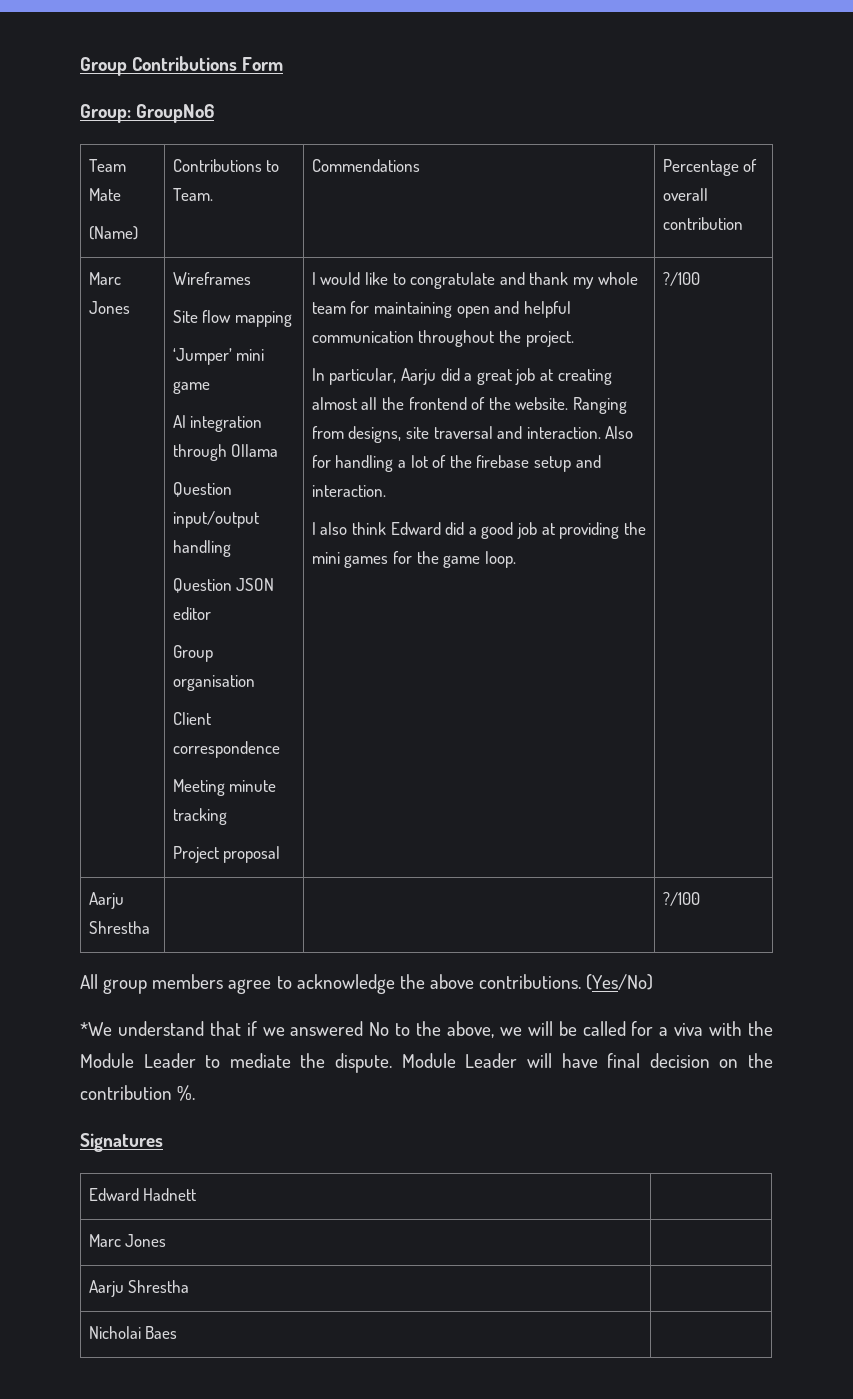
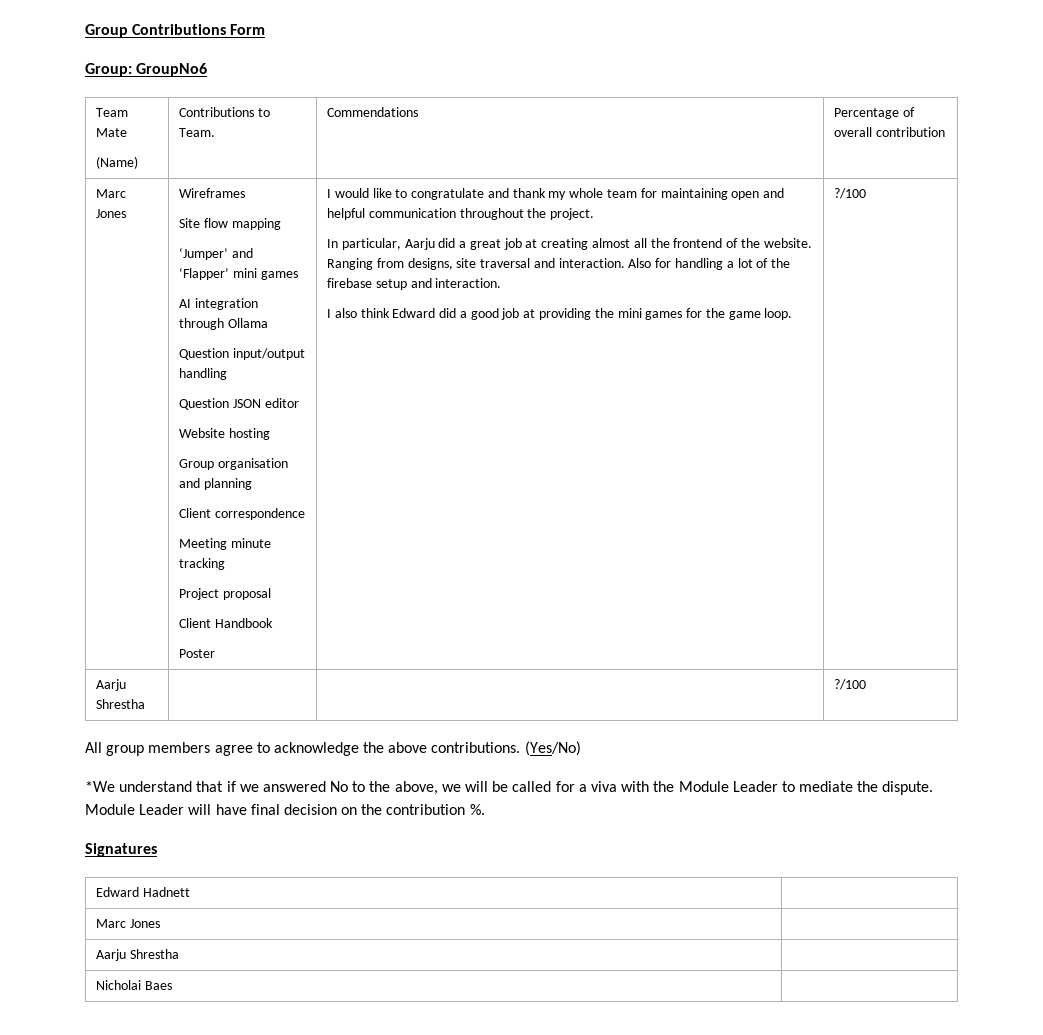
- ‘Jumper’ mini game
+ ‘Jumper’ and ‘Flapper’ mini games
+ Website hosting
- Group organisation
+ Group organisation and planning
+ Client Handbook
+ Poster

